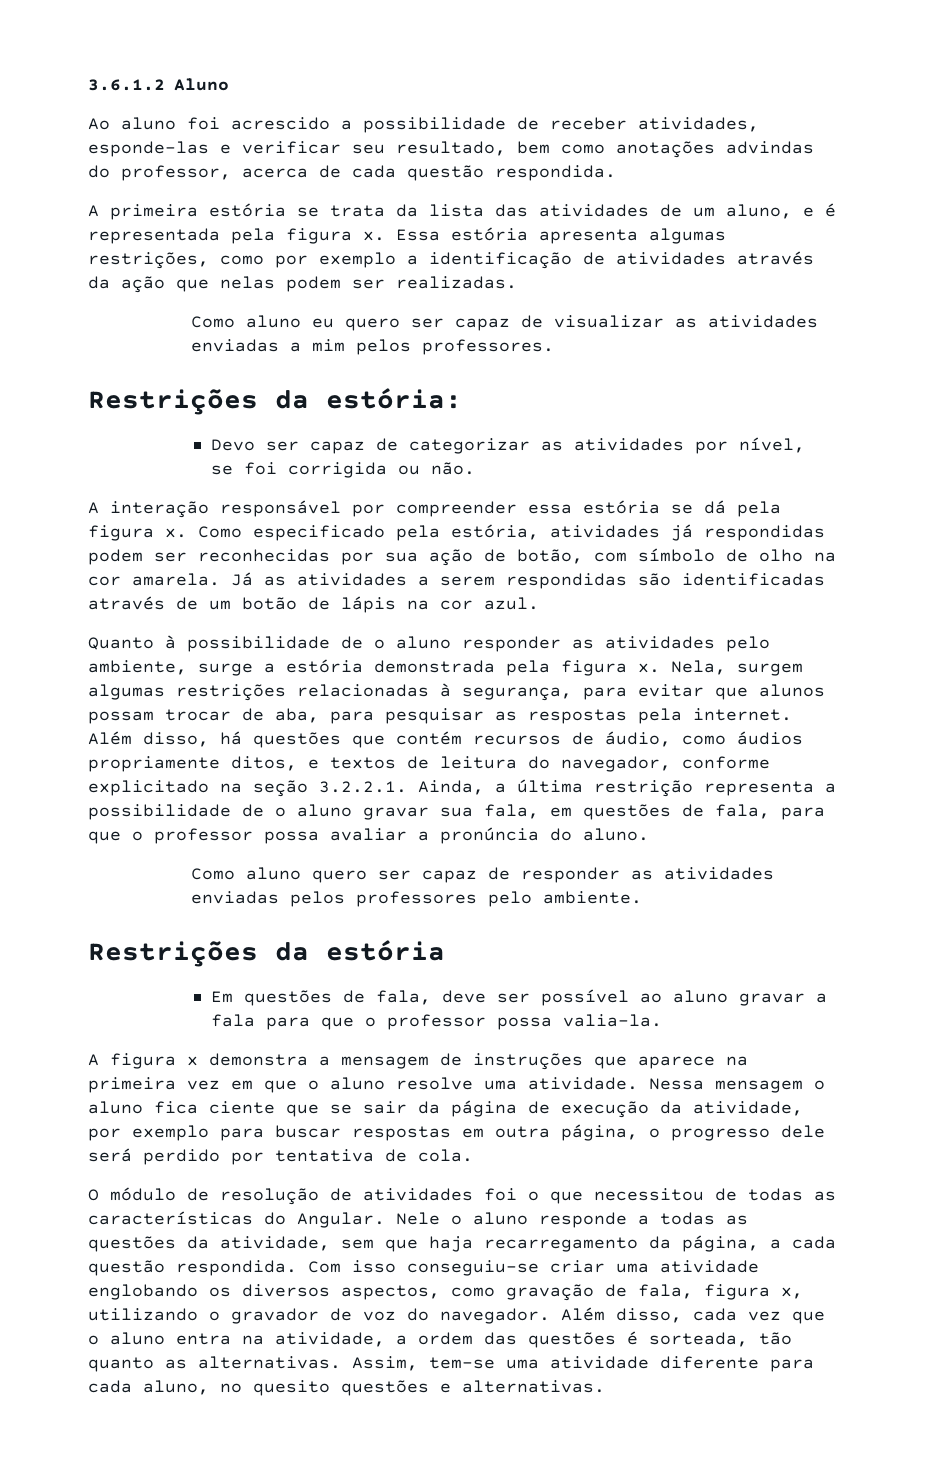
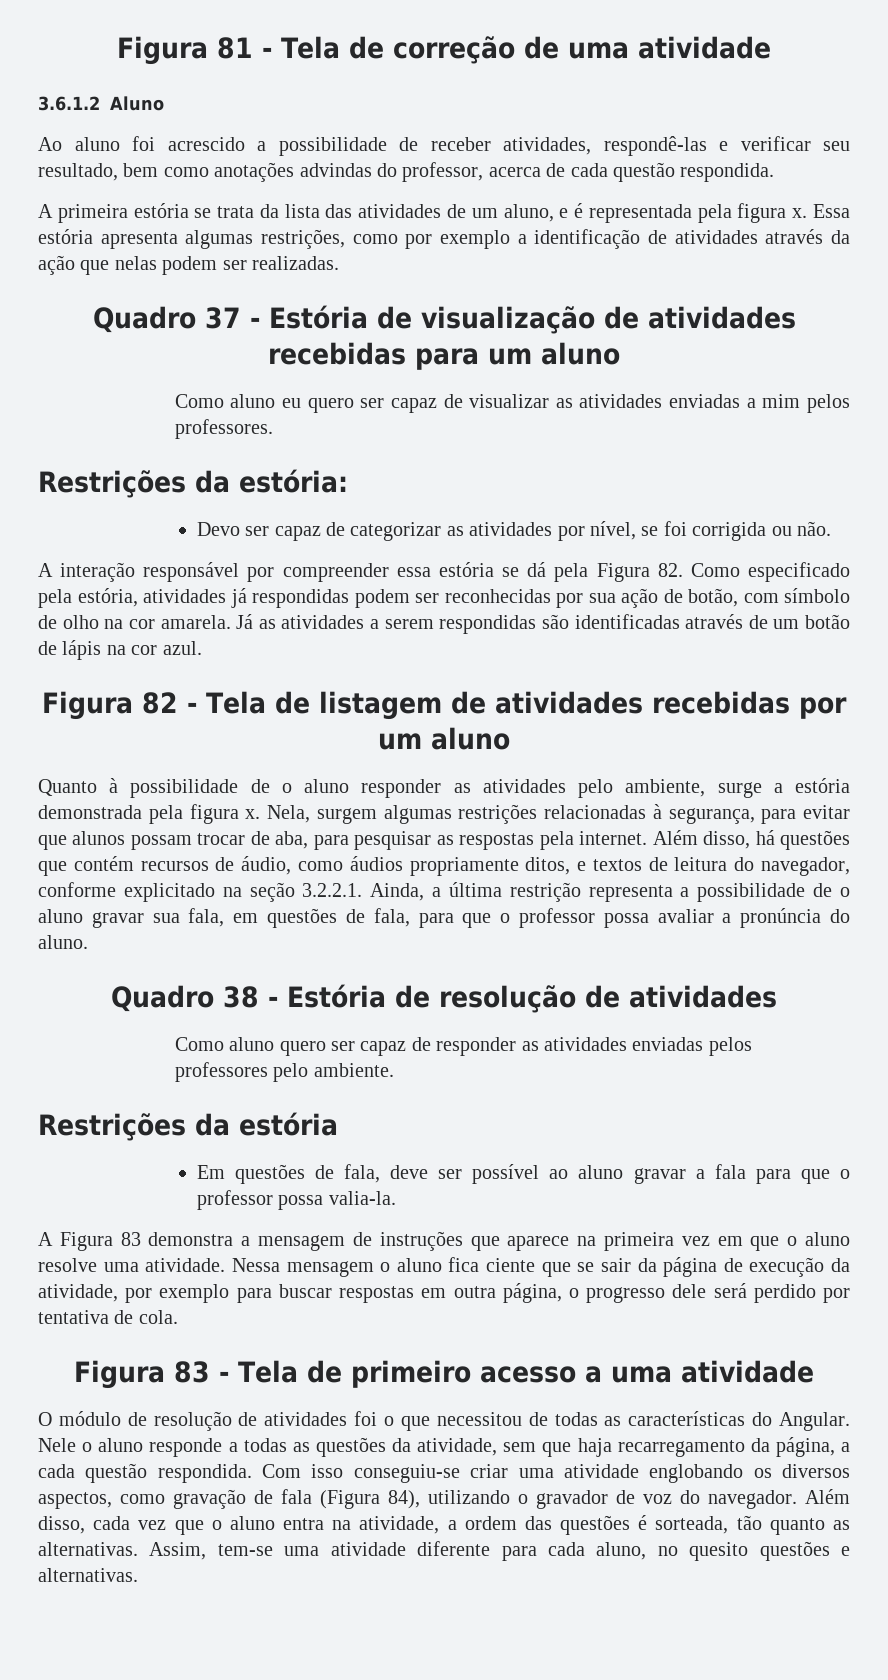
+ Figura 81 - Tela de correção de uma atividade
- Ao aluno foi acrescido a possibilidade de receber atividades, esponde-las e verificar seu resultado, bem como anotações advindas do professor, acerca de cada questão respondida.
+ Ao aluno foi acrescido a possibilidade de receber atividades, respondê-las e verificar seu resultado, bem como anotações advindas do professor, acerca de cada questão respondida.
+ Quadro 37 - Estória de visualização de atividades recebidas para um aluno
- A interação responsável por compreender essa estória se dá pela figura x. Como especificado pela estória, atividades já respondidas podem ser reconhecidas por sua ação de botão, com símbolo de olho na cor amarela.
+ A interação responsável por compreender essa estória se dá pela Figura 82. Como especificado pela estória, atividades já respondidas podem ser reconhecidas por sua ação de botão, com símbolo de olho na cor amarela.
+ Figura 82 - Tela de listagem de atividades recebidas por um aluno
+ Quadro 38 - Estória de resolução de atividades
- A figura x demonstra a mensagem de instruções que aparece na primeira vez em que o aluno resolve uma atividade.
+ A Figura 83 demonstra a mensagem de instruções que aparece na primeira vez em que o aluno resolve uma atividade.
+ Figura 83 - Tela de primeiro acesso a uma atividade
- Com isso conseguiu-se criar uma atividade englobando os diversos aspectos, como gravação de fala, figura x, utilizando o gravador de voz do navegador.
+ Com isso conseguiu-se criar uma atividade englobando os diversos aspectos, como gravação de fala (Figura 84), utilizando o gravador de voz do navegador.

